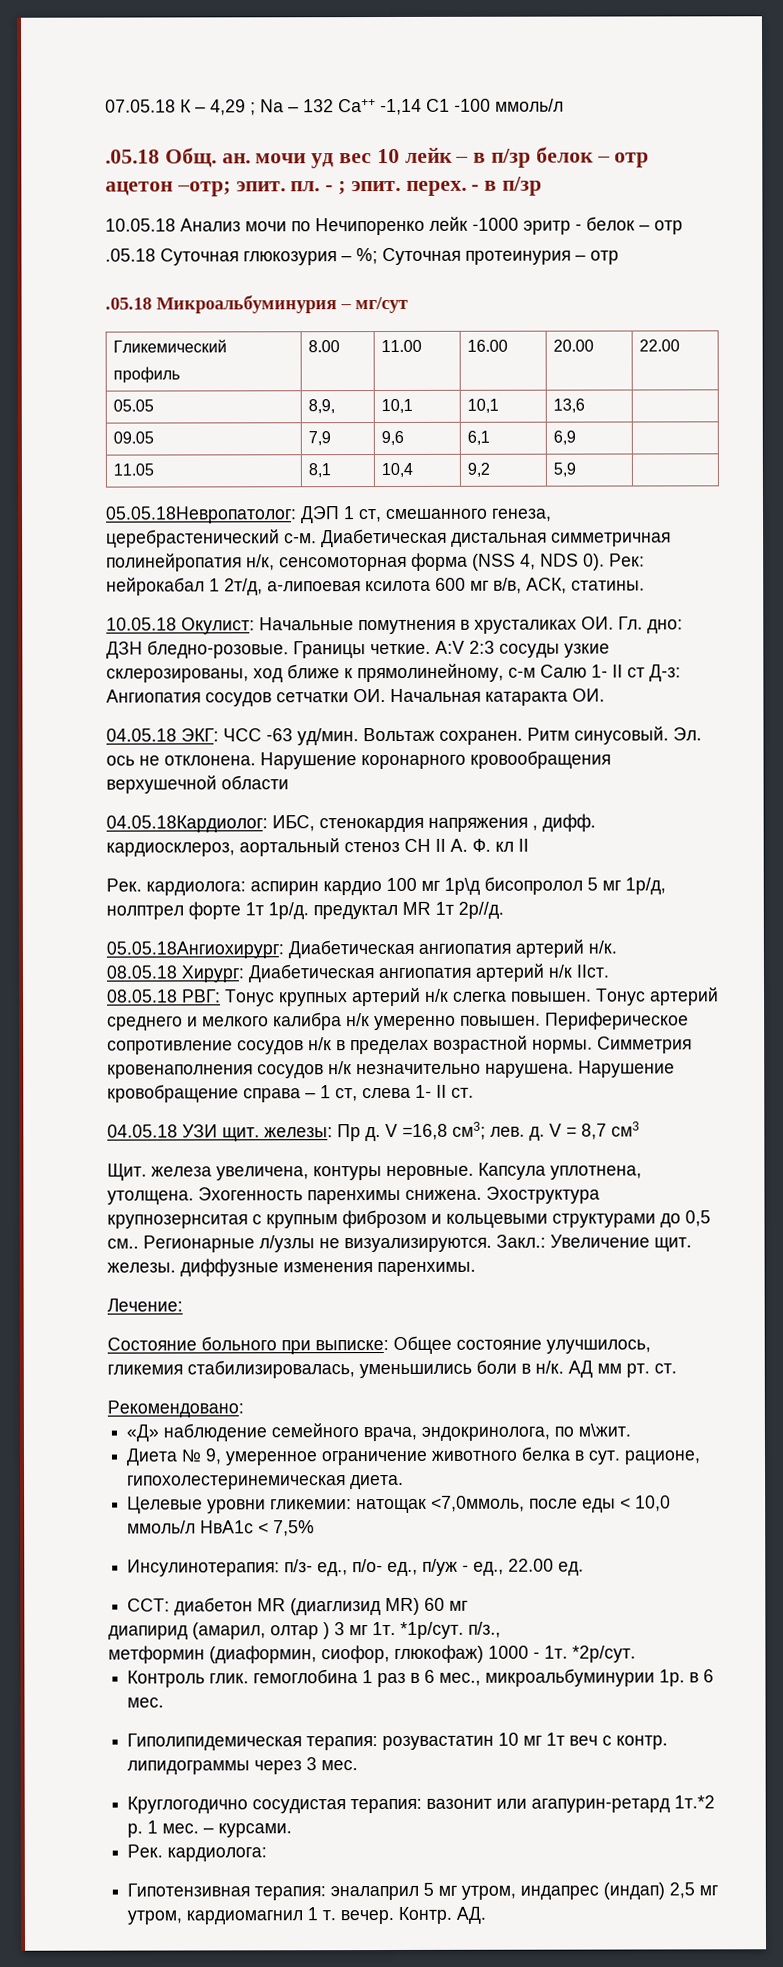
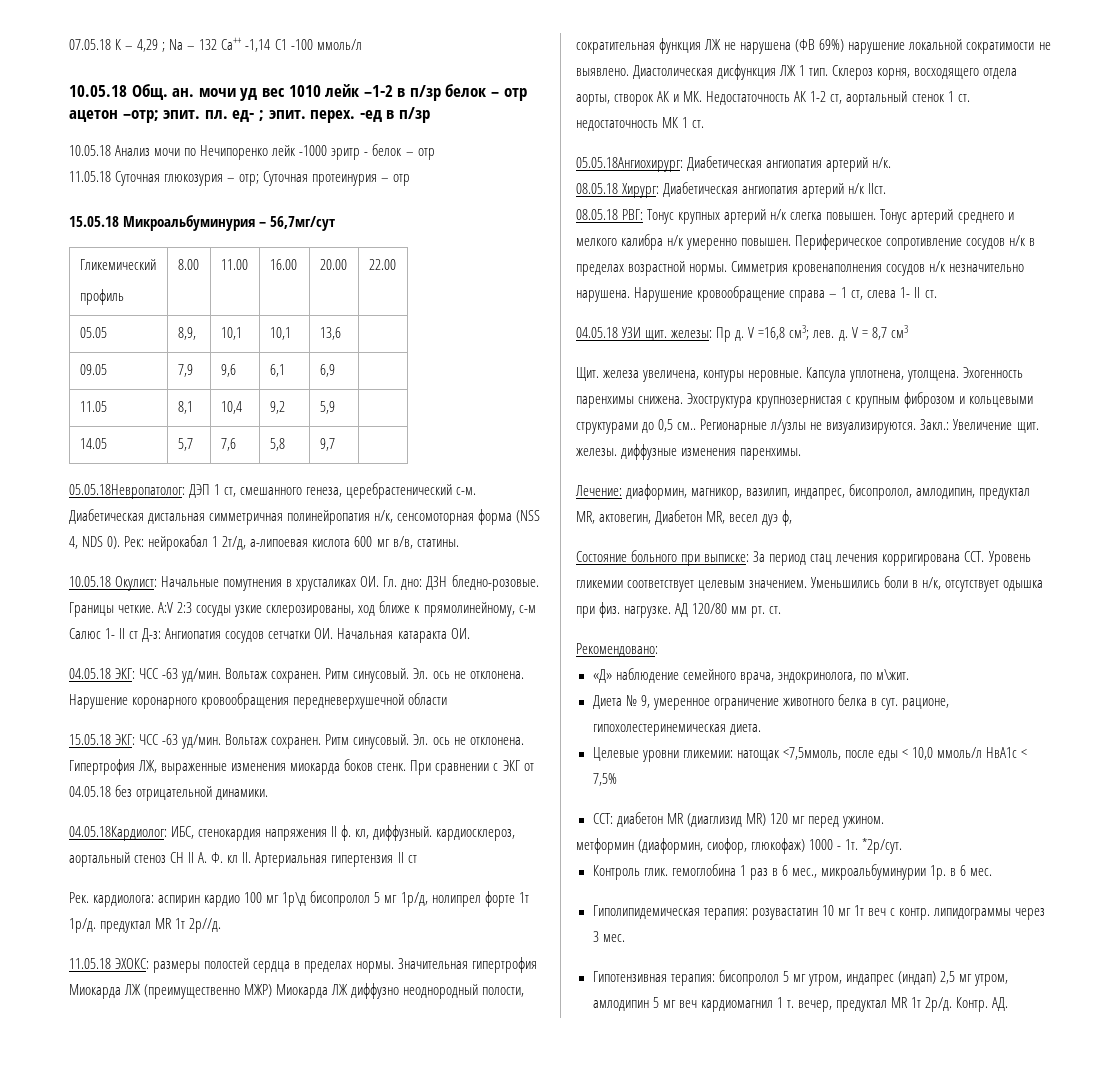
- .05.18 Общ. ан. мочи уд вес 10 лейк – в п/зр белок – отр ацетон –отр; эпит. пл. - ; эпит. перех. - в п/зр
+ 10.05.18 Общ. ан. мочи уд вес 1010 лейк –1-2 в п/зр белок – отр ацетон –отр; эпит. пл. ед- ; эпит. перех. -ед в п/зр
- .05.18 Суточная глюкозурия – %; Суточная протеинурия – отр
+ 11.05.18 Суточная глюкозурия – отр; Суточная протеинурия – отр
- .05.18 Микроальбуминурия – мг/сут
+ 15.05.18 Микроальбуминурия – 56,7мг/сут
+ 14.05 | 5,7 | 7,6 | 5,8 | 9,7 |
- Рек: нейрокабал 1 2т/д, а-липоевая ксилота 600 мг в/в, АСК, статины.
+ Рек: нейрокабал 1 2т/д, а-липоевая кислота 600 мг в/в, статины.
- А:V 2:3 сосуды узкие склерозированы, ход ближе к прямолинейному, с-м Салю 1- II ст Д-з: Ангиопатия сосудов сетчатки ОИ. Начальная катаракта ОИ.
+ А:V 2:3 сосуды узкие склерозированы, ход ближе к прямолинейному, с-м Салюс 1- II ст Д-з: Ангиопатия сосудов сетчатки ОИ. Начальная катаракта ОИ.
- Нарушение коронарного кровообращения верхушечной области
+ Нарушение коронарного кровообращения передневерхушечной области
+ 15.05.18 ЭКГ: ЧСС -63 уд/мин. Вольтаж сохранен. Ритм синусовый. Эл. ось не отклонена. Гипертрофия ЛЖ, выраженные изменения миокарда боков стенк. При сравнении с ЭКГ от 04.05.18 без отрицательной динамики.
- 04.05.18Кардиолог: ИБС, стенокардия напряжения , дифф. кардиосклероз, аортальный стеноз СН II А. Ф. кл II
+ 04.05.18Кардиолог: ИБС, стенокардия напряжения II ф. кл, диффузный. кардиосклероз, аортальный стеноз СН II А. Ф. кл II. Артериальная гипертензия II ст
- Рек. кардиолога: аспирин кардио 100 мг 1р\д бисопролол 5 мг 1р/д, нолптрел форте 1т 1р/д. предуктал MR 1т 2р//д.
+ Рек. кардиолога: аспирин кардио 100 мг 1р\д бисопролол 5 мг 1р/д, нолипрел форте 1т 1р/д. предуктал MR 1т 2р//д.
+ 11.05.18 ЭХОКС: размеры полостей сердца в пределах нормы. Значительная гипертрофия Миокарда ЛЖ (преимущественно МЖР) Миокарда ЛЖ диффузно неоднородный полости, сократительная функция ЛЖ не нарушена (ФВ 69%) нарушение локальной сократимости не выявлено. Диастолическая дисфункция ЛЖ 1 тип. Склероз корня, восходящего отдела аорты, створок АК и МК. Недостаточность АК 1-2 ст, аортальный стенок 1 ст. недостаточность МК 1 ст.
- Нарушение кровобращение справа – 1 ст, слева 1- II ст.
+ Нарушение кровообращение справа – 1 ст, слева 1- II ст.
- Эхоструктура крупнозернситая с крупным фиброзом и кольцевыми структурами до 0,5 см..
+ Эхоструктура крупнозернистая с крупным фиброзом и кольцевыми структурами до 0,5 см..
- Лечение:
- Состояние больного при выписке: Общее состояние улучшилось, гликемия стабилизировалась, уменьшились боли в н/к. АД мм рт. ст.
+ Лечение: диаформин, магникор, вазилип, индапрес, бисопролол, амлодипин, предуктал MR, актовегин, Диабетон MR, весел дуэ ф,
+ Состояние больного при выписке: За период стац лечения корригирована ССТ. Уровень гликемии соответствует целевым значением. Уменьшились боли в н/к, отсутствует одышка при физ. нагрузке. АД 120/80 мм рт. ст.
- Целевые уровни гликемии: натощак <7,0ммоль, после еды < 10,0 ммоль/л НвА1с < 7,5%
+ Целевые уровни гликемии: натощак <7,5ммоль, после еды < 10,0 ммоль/л НвА1с < 7,5%
- Инсулинотерапия: п/з- ед., п/о- ед., п/уж - ед., 22.00 ед.
- ССТ: диабетон МR (диаглизид МR) 60 мг
- диапирид (амарил, олтар ) 3 мг 1т. *1р/сут. п/з.,
+ ССТ: диабетон МR (диаглизид МR) 120 мг перед ужином.
- Круглогодично сосудистая терапия: вазонит или агапурин-ретард 1т.*2 р. 1 мес. – курсами.
- Рек. кардиолога:
- Гипотензивная терапия: эналаприл 5 мг утром, индапрес (индап) 2,5 мг утром, кардиомагнил 1 т. вечер.
+ Гипотензивная терапия: бисопролол 5 мг утром, индапрес (индап) 2,5 мг утром, амлодипин 5 мг веч кардиомагнил 1 т. вечер, предуктал MR 1т 2р/д.

